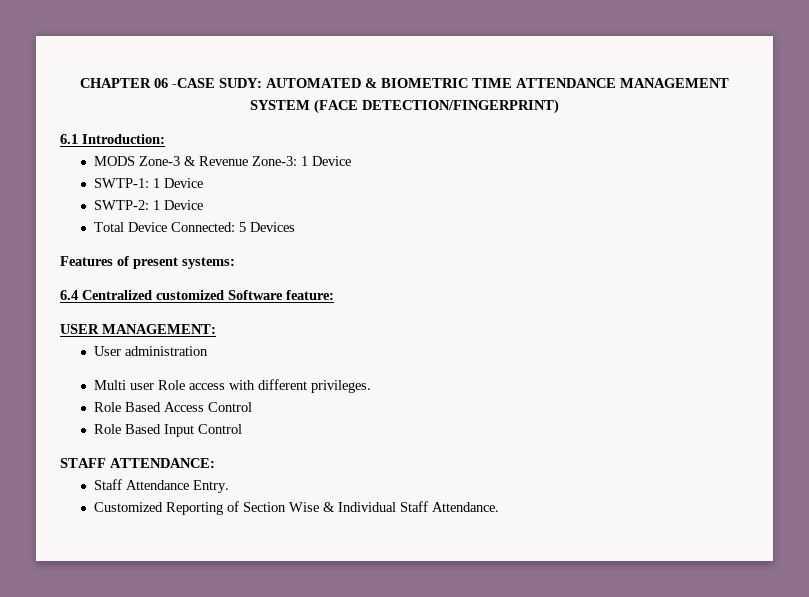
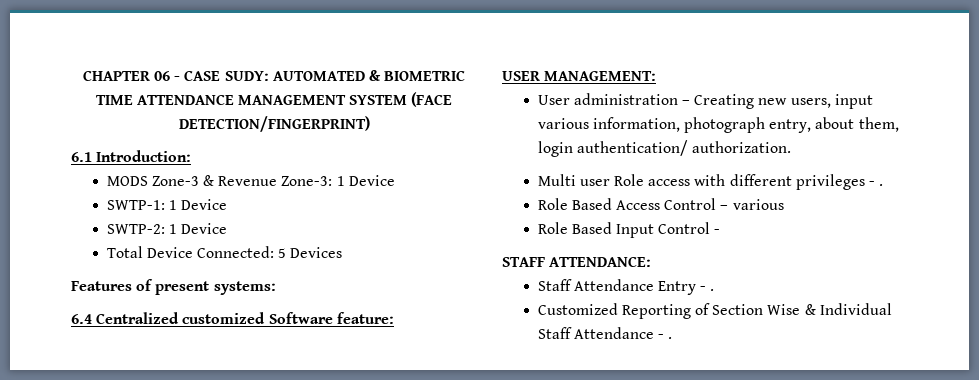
- CHAPTER 06 -CASE SUDY: AUTOMATED & BIOMETRIC TIME ATTENDANCE MANAGEMENT SYSTEM (FACE DETECTION/FINGERPRINT)
+ CHAPTER 06 - CASE SUDY: AUTOMATED & BIOMETRIC TIME ATTENDANCE MANAGEMENT SYSTEM (FACE DETECTION/FINGERPRINT)
- User administration
+ User administration – Creating new users, input various information, photograph entry, about them, login authentication/ authorization.
- Multi user Role access with different privileges.
+ Multi user Role access with different privileges - .
- Role Based Access Control
+ Role Based Access Control – various
- Role Based Input Control
+ Role Based Input Control -
- Staff Attendance Entry.
+ Staff Attendance Entry - .
- Customized Reporting of Section Wise & Individual Staff Attendance.
+ Customized Reporting of Section Wise & Individual Staff Attendance - .

